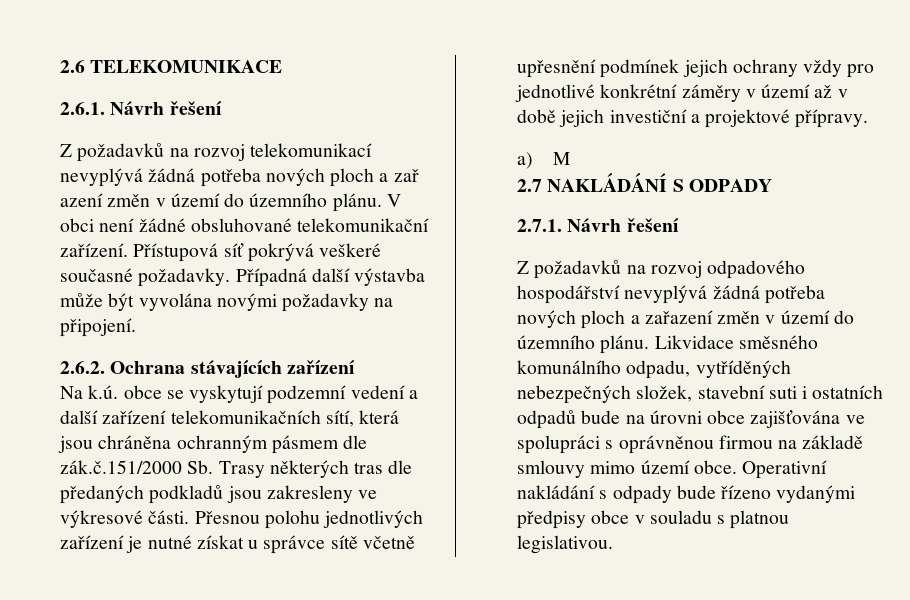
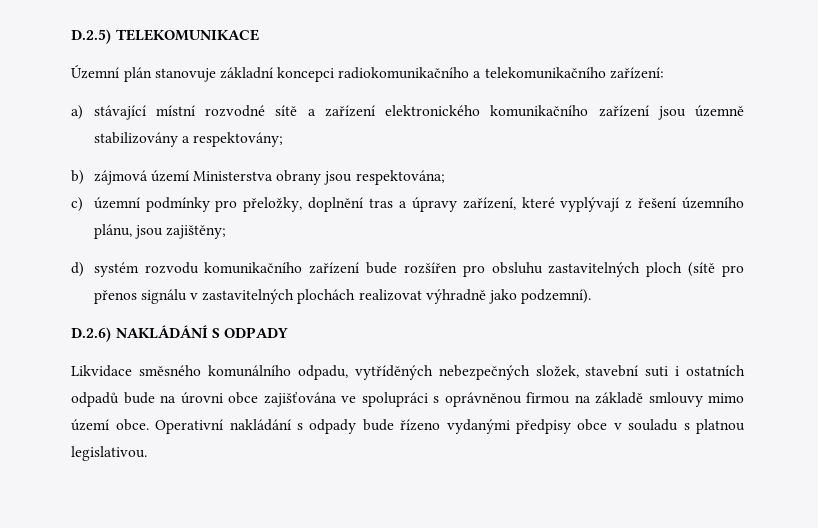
- 2.6 TELEKOMUNIKACE
+ D.2.5) TELEKOMUNIKACE
- 2.6.1. Návrh řešení
- Z požadavků na rozvoj telekomunikací nevyplývá žádná potřeba nových ploch a zař azení změn v území do územního plánu. V obci není žádné obsluhované telekomunikační zařízení. Přístupová síť pokrývá veškeré současné požadavky. Případná další výstavba může být vyvolána novými požadavky na připojení.
- 2.6.2. Ochrana stávajících zařízení
- Na k.ú. obce se vyskytují podzemní vedení a další zařízení telekomunikačních sítí, která jsou chráněna ochranným pásmem dle zák.č.151/2000 Sb. Trasy některých tras dle předaných podkladů jsou zakresleny ve výkresové části. Přesnou polohu jednotlivých zařízení je nutné získat u správce sítě včetně upřesnění podmínek jejich ochrany vždy pro jednotlivé konkrétní záměry v území až v době jejich investiční a projektové přípravy.
- a) M
- 2.7 NAKLÁDÁNÍ S ODPADY
- 2.7.1. Návrh řešení
- Z požadavků na rozvoj odpadového hospodářství nevyplývá žádná potřeba nových ploch a zařazení změn v území do územního plánu. Likvidace směsného komunálního odpadu, vytříděných nebezpečných složek, stavební suti i ostatních odpadů bude na úrovni obce zajišťována ve spolupráci s oprávněnou firmou na základě smlouvy mimo území obce.
+ Územní plán stanovuje základní koncepci radiokomunikačního a telekomunikačního zařízení:
+ a) stávající místní rozvodné sítě a zařízení elektronického komunikačního zařízení jsou územně stabilizovány a respektovány;
+ b) zájmová území Ministerstva obrany jsou respektována;
+ c) územní podmínky pro přeložky, doplnění tras a úpravy zařízení, které vyplývají z řešení územního plánu, jsou zajištěny;
+ d) systém rozvodu komunikačního zařízení bude rozšířen pro obsluhu zastavitelných ploch (sítě pro přenos signálu v zastavitelných plochách realizovat výhradně jako podzemní).
+ D.2.6) NAKLÁDÁNÍ S ODPADY
+ Likvidace směsného komunálního odpadu, vytříděných nebezpečných složek, stavební suti i ostatních odpadů bude na úrovni obce zajišťována ve spolupráci s oprávněnou firmou na základě smlouvy mimo území obce.

